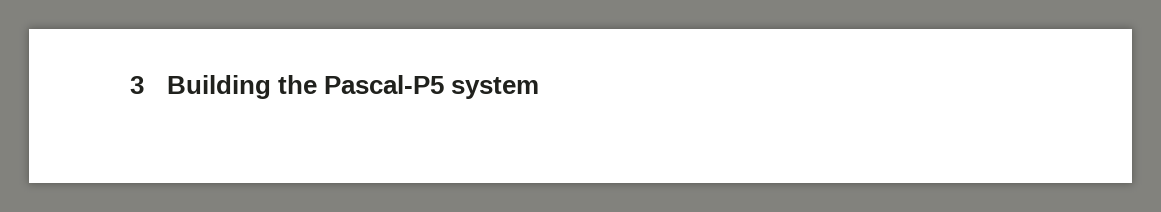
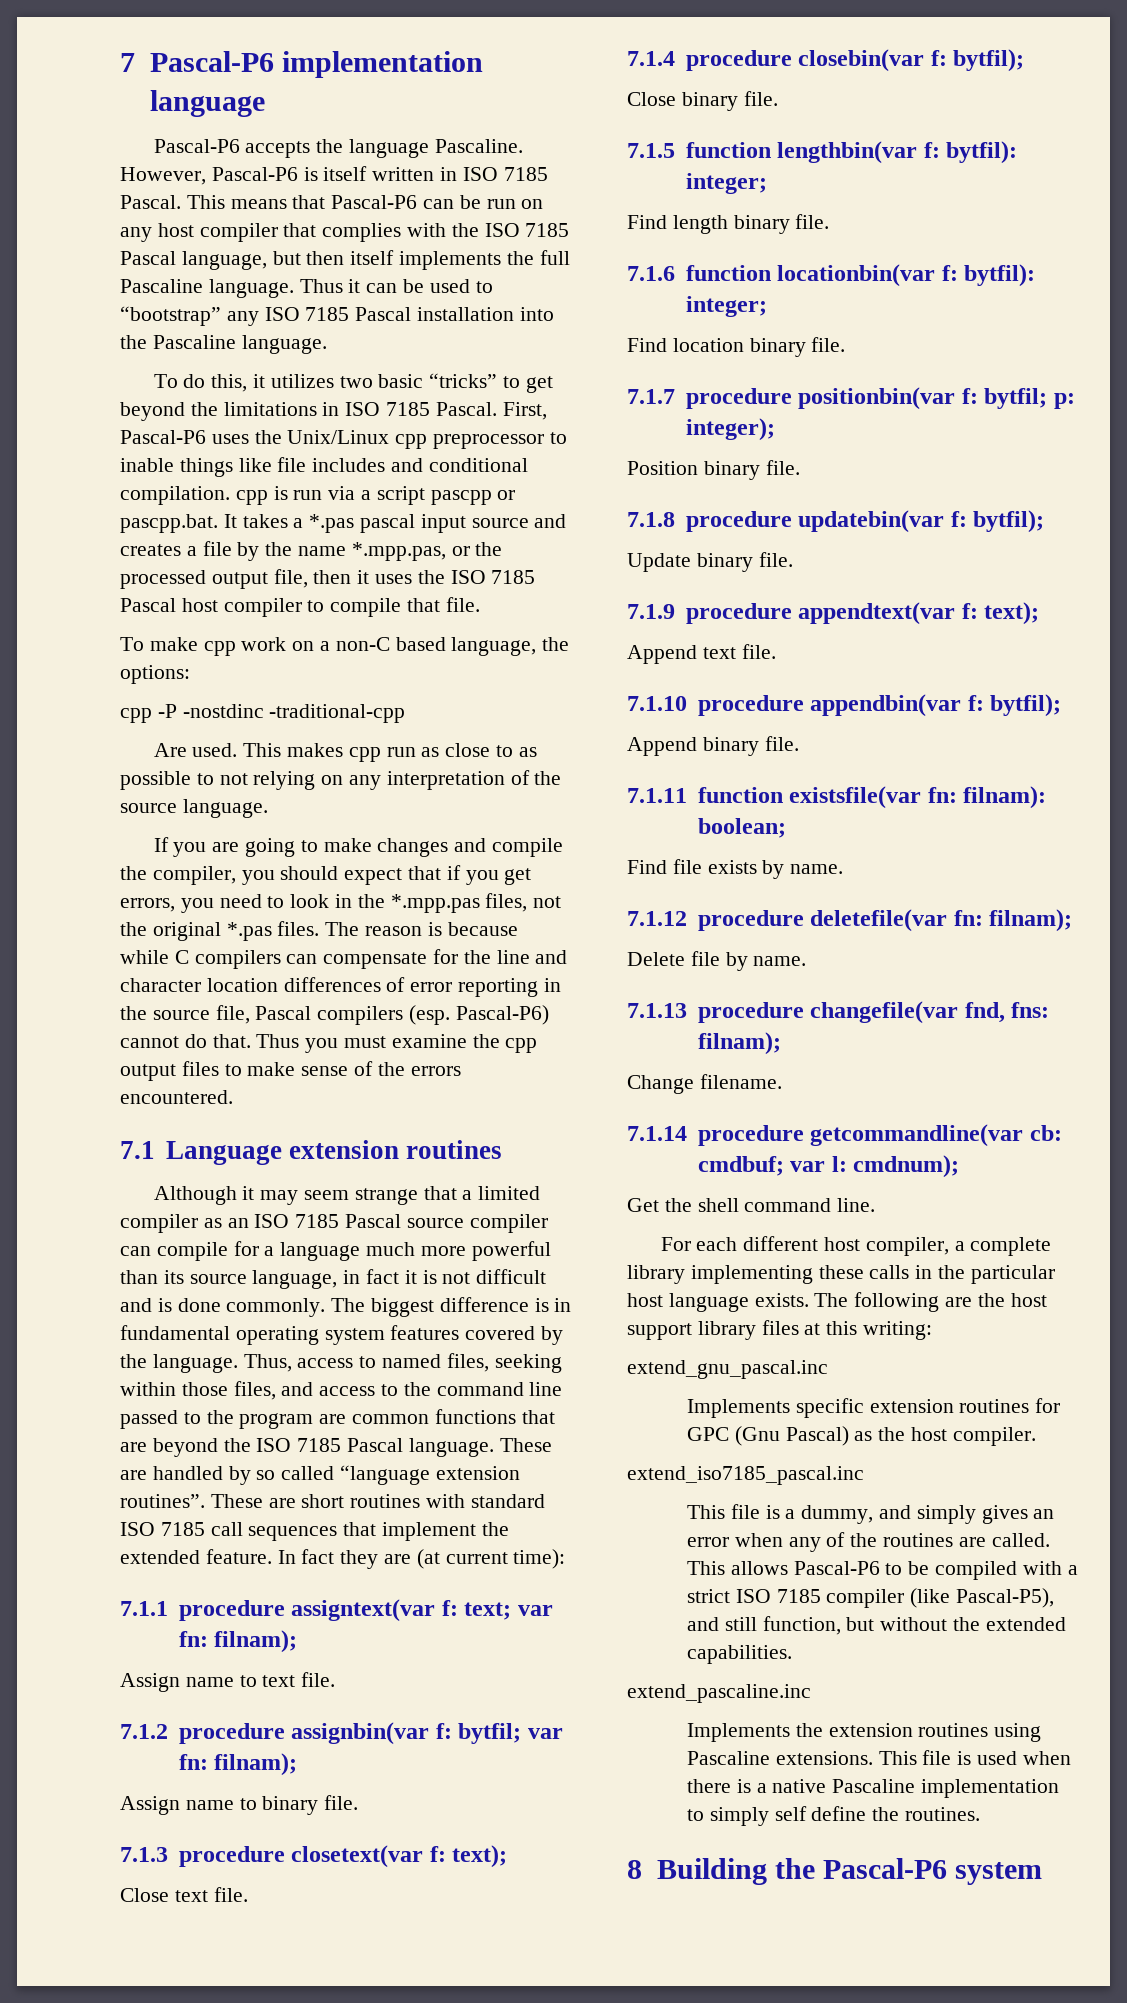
- 3 Building the Pascal-P5 system
+ 7 Pascal-P6 implementation language
+ Pascal-P6 accepts the language Pascaline. However, Pascal-P6 is itself written in ISO 7185 Pascal. This means that Pascal-P6 can be run on any host compiler that complies with the ISO 7185 Pascal language, but then itself implements the full Pascaline language. Thus it can be used to “bootstrap” any ISO 7185 Pascal installation into the Pascaline language.
+ To do this, it utilizes two basic “tricks” to get beyond the limitations in ISO 7185 Pascal. First, Pascal-P6 uses the Unix/Linux cpp preprocessor to inable things like file includes and conditional compilation. cpp is run via a script pascpp or pascpp.bat. It takes a *.pas pascal input source and creates a file by the name *.mpp.pas, or the processed output file, then it uses the ISO 7185 Pascal host compiler to compile that file.
+ To make cpp work on a non-C based language, the options:
+ cpp -P -nostdinc -traditional-cpp
+ Are used. This makes cpp run as close to as possible to not relying on any interpretation of the source language.
+ If you are going to make changes and compile the compiler, you should expect that if you get errors, you need to look in the *.mpp.pas files, not the original *.pas files. The reason is because while C compilers can compensate for the line and character location differences of error reporting in the source file, Pascal compilers (esp. Pascal-P6) cannot do that. Thus you must examine the cpp output files to make sense of the errors encountered.
+ 7.1 Language extension routines
+ Although it may seem strange that a limited compiler as an ISO 7185 Pascal source compiler can compile for a language much more powerful than its source language, in fact it is not difficult and is done commonly. The biggest difference is in fundamental operating system features covered by the language. Thus, access to named files, seeking within those files, and access to the command line passed to the program are common functions that are beyond the ISO 7185 Pascal language. These are handled by so called “language extension routines”. These are short routines with standard ISO 7185 call sequences that implement the extended feature. In fact they are (at current time):
+ 7.1.1 procedure assigntext(var f: text; var fn: filnam);
+ Assign name to text file.
+ 7.1.2 procedure assignbin(var f: bytfil; var fn: filnam);
+ Assign name to binary file.
+ 7.1.3 procedure closetext(var f: text);
+ Close text file.
+ 7.1.4 procedure closebin(var f: bytfil);
+ Close binary file.
+ 7.1.5 function lengthbin(var f: bytfil): integer;
+ Find length binary file.
+ 7.1.6 function locationbin(var f: bytfil): integer;
+ Find location binary file.
+ 7.1.7 procedure positionbin(var f: bytfil; p: integer);
+ Position binary file.
+ 7.1.8 procedure updatebin(var f: bytfil);
+ Update binary file.
+ 7.1.9 procedure appendtext(var f: text);
+ Append text file.
+ 7.1.10 procedure appendbin(var f: bytfil);
+ Append binary file.
+ 7.1.11 function existsfile(var fn: filnam): boolean;
+ Find file exists by name.
+ 7.1.12 procedure deletefile(var fn: filnam);
+ Delete file by name.
+ 7.1.13 procedure changefile(var fnd, fns: filnam);
+ Change filename.
+ 7.1.14 procedure getcommandline(var cb: cmdbuf; var l: cmdnum);
+ Get the shell command line.
+ For each different host compiler, a complete library implementing these calls in the particular host language exists. The following are the host support library files at this writing:
+ extend_gnu_pascal.inc
+ Implements specific extension routines for GPC (Gnu Pascal) as the host compiler.
+ extend_iso7185_pascal.inc
+ This file is a dummy, and simply gives an error when any of the routines are called. This allows Pascal-P6 to be compiled with a strict ISO 7185 compiler (like Pascal-P5), and still function, but without the extended capabilities.
+ extend_pascaline.inc
+ Implements the extension routines using Pascaline extensions. This file is used when there is a native Pascaline implementation to simply self define the routines.
+ 8 Building the Pascal-P6 system

